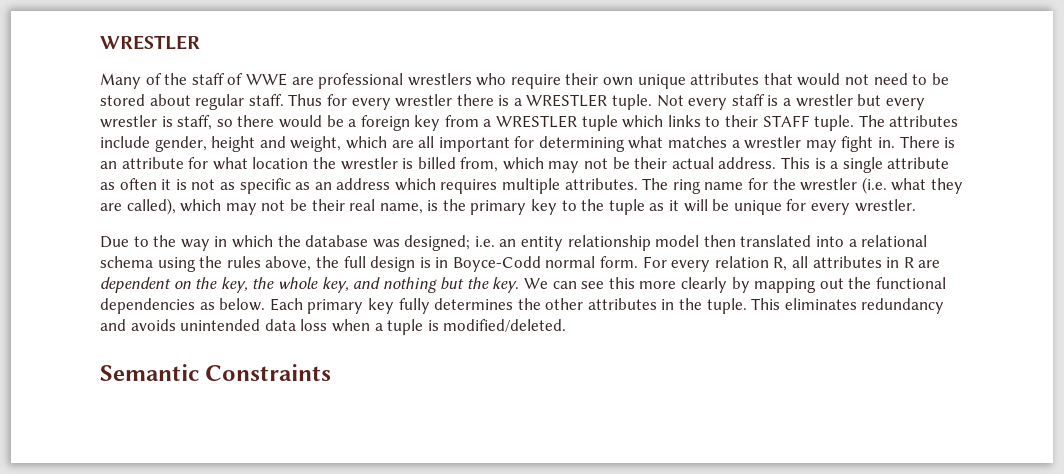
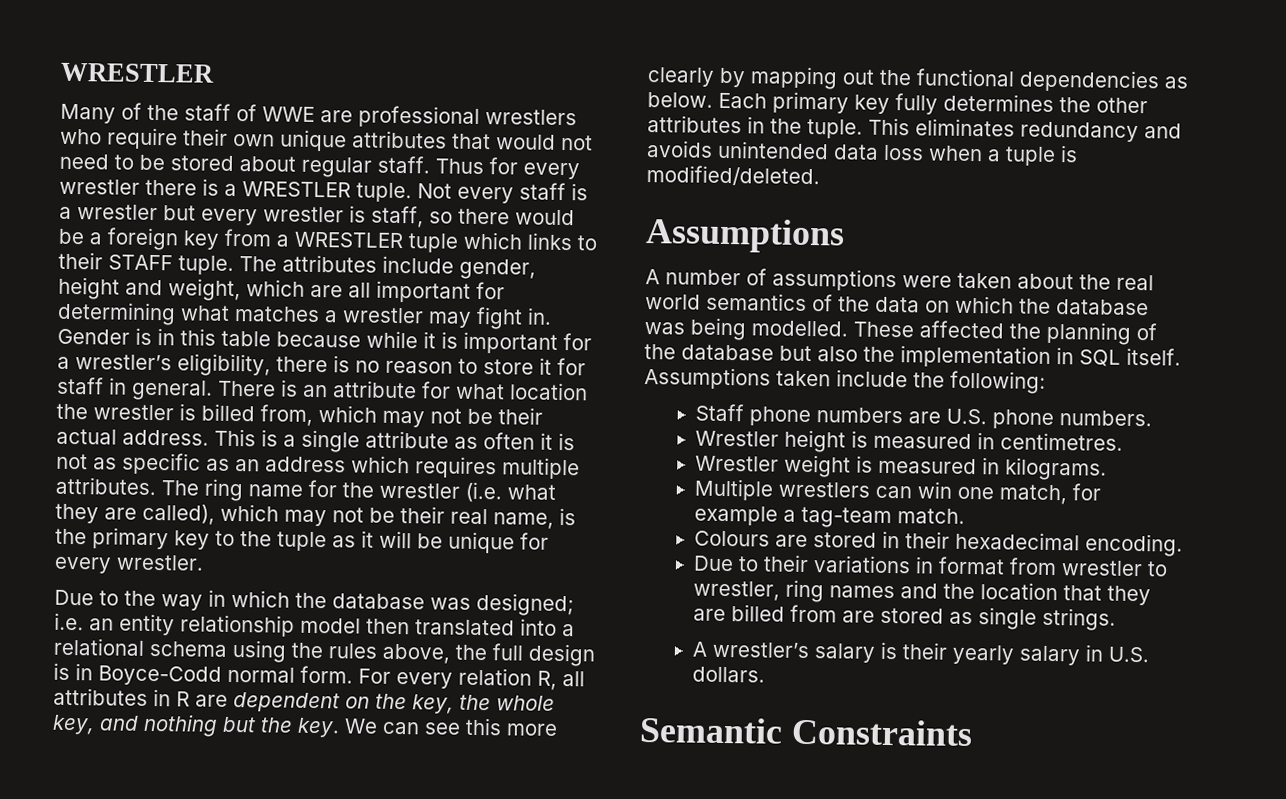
+ Gender is in this table because while it is important for a wrestler’s eligibility, there is no reason to store it for staff in general.
  This eliminates redundancy and avoids unintended data loss when a tuple is modified/deleted.
+ Assumptions
+ A number of assumptions were taken about the real world semantics of the data on which the database was being modelled. These affected the planning of the database but also the implementation in SQL itself. Assumptions taken include the following:
+ Staff phone numbers are U.S. phone numbers.
+ Wrestler height is measured in centimetres.
+ Wrestler weight is measured in kilograms.
+ Multiple wrestlers can win one match, for example a tag-team match.
+ Colours are stored in their hexadecimal encoding.
+ Due to their variations in format from wrestler to wrestler, ring names and the location that they are billed from are stored as single strings.
+ A wrestler’s salary is their yearly salary in U.S. dollars.

